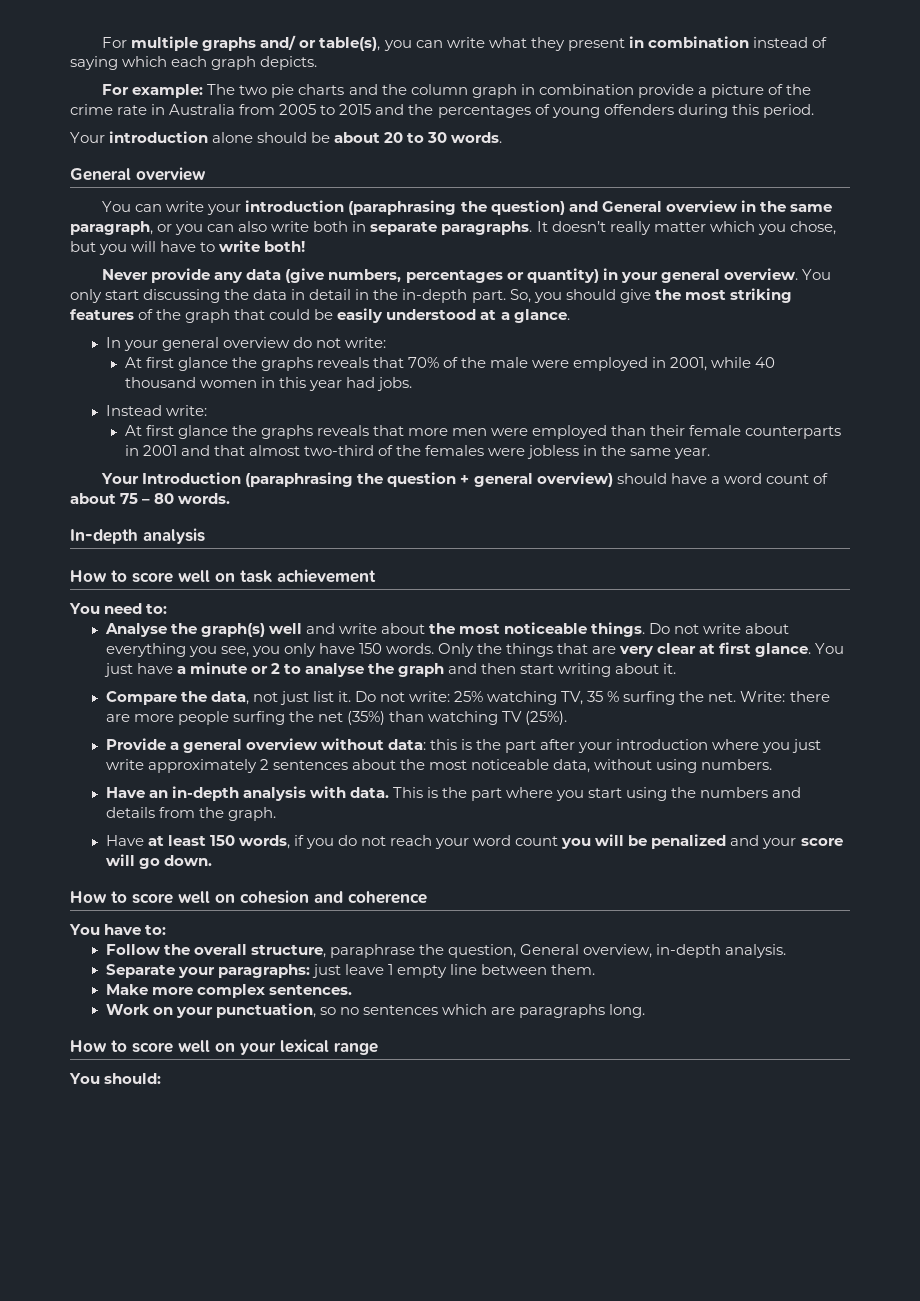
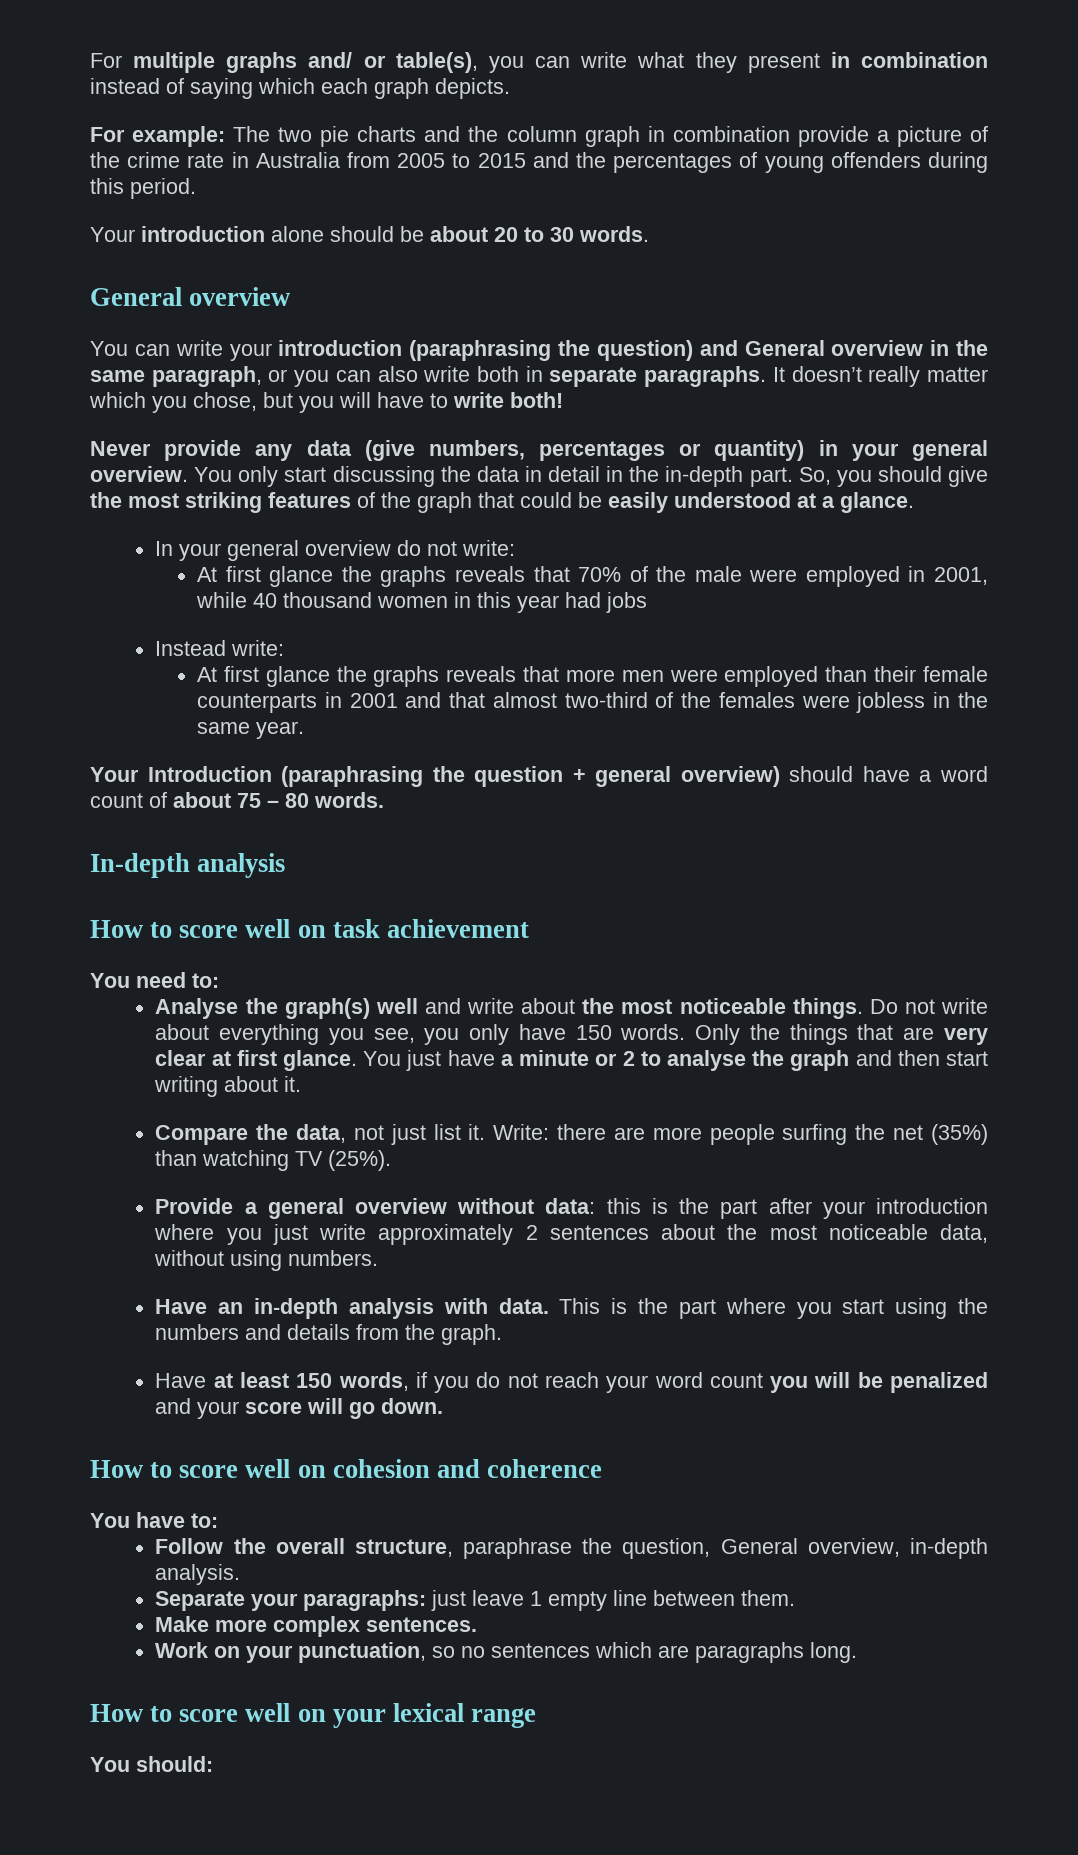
- At first glance the graphs reveals that 70% of the male were employed in 2001, while 40 thousand women in this year had jobs.
+ At first glance the graphs reveals that 70% of the male were employed in 2001, while 40 thousand women in this year had jobs
- Do not write: 25% watching TV, 35 % surfing the net.

